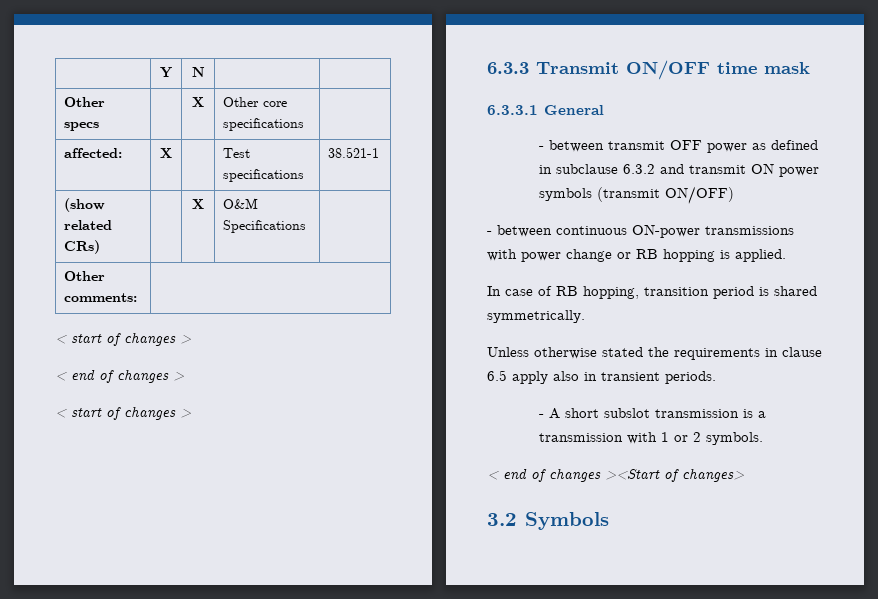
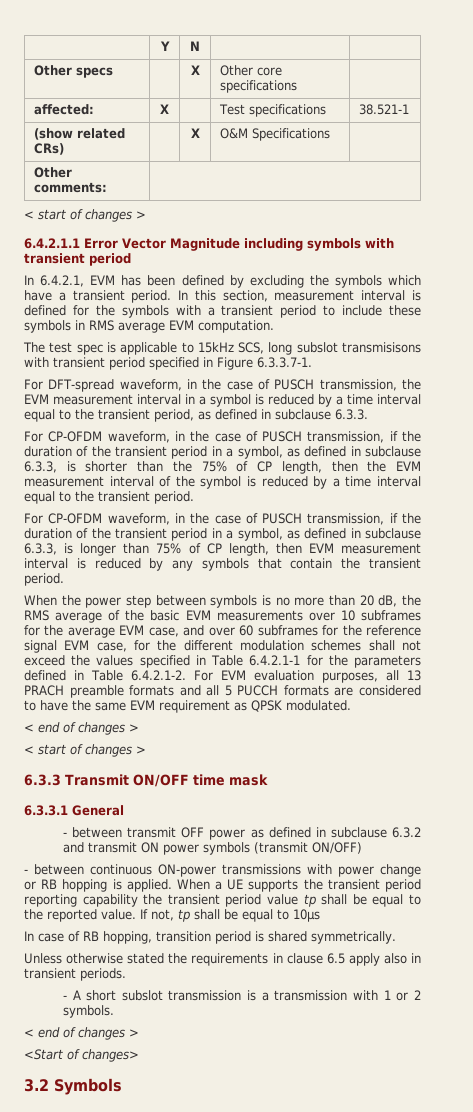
+ 6.4.2.1.1 Error Vector Magnitude including symbols with transient period
+ In 6.4.2.1, EVM has been defined by excluding the symbols which have a transient period. In this section, measurement interval is defined for the symbols with a transient period to include these symbols in RMS average EVM computation.
+ The test spec is applicable to 15kHz SCS, long subslot transmisisons with transient period specified in Figure 6.3.3.7-1.
+ For DFT-spread waveform, in the case of PUSCH transmission, the EVM measurement interval in a symbol is reduced by a time interval equal to the transient period, as defined in subclause 6.3.3.
+ For CP-OFDM waveform, in the case of PUSCH transmission, if the duration of the transient period in a symbol, as defined in subclause 6.3.3, is shorter than the 75% of CP length, then the EVM measurement interval of the symbol is reduced by a time interval equal to the transient period.
+ For CP-OFDM waveform, in the case of PUSCH transmission, if the duration of the transient period in a symbol, as defined in subclause 6.3.3, is longer than 75% of CP length, then EVM measurement interval is reduced by any symbols that contain the transient period.
+ When the power step between symbols is no more than 20 dB, the RMS average of the basic EVM measurements over 10 subframes for the average EVM case, and over 60 subframes for the reference signal EVM case, for the different modulation schemes shall not exceed the values specified in Table 6.4.2.1-1 for the parameters defined in Table 6.4.2.1-2. For EVM evaluation purposes, all 13 PRACH preamble formats and all 5 PUCCH formats are considered to have the same EVM requirement as QPSK modulated.
+ When a UE supports the transient period reporting capability the transient period value tp shall be equal to the reported value. If not, tp shall be equal to 10µs
  - A short subslot transmission is a transmission with 1 or 2 symbols.
- < end of changes ><Start of changes>
+ < end of changes >
+ <Start of changes>

